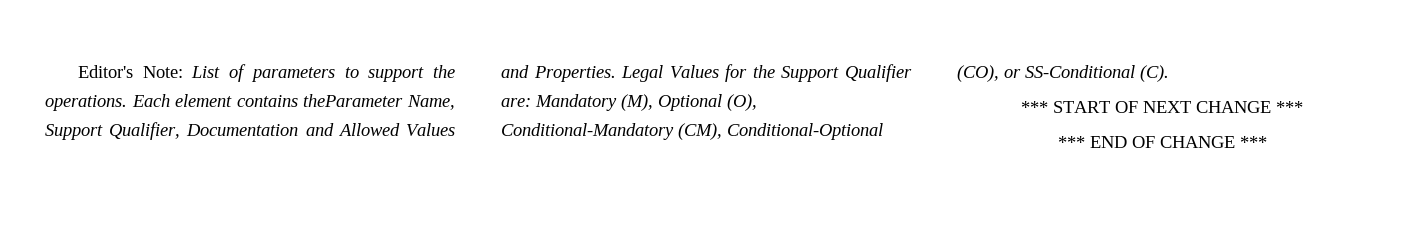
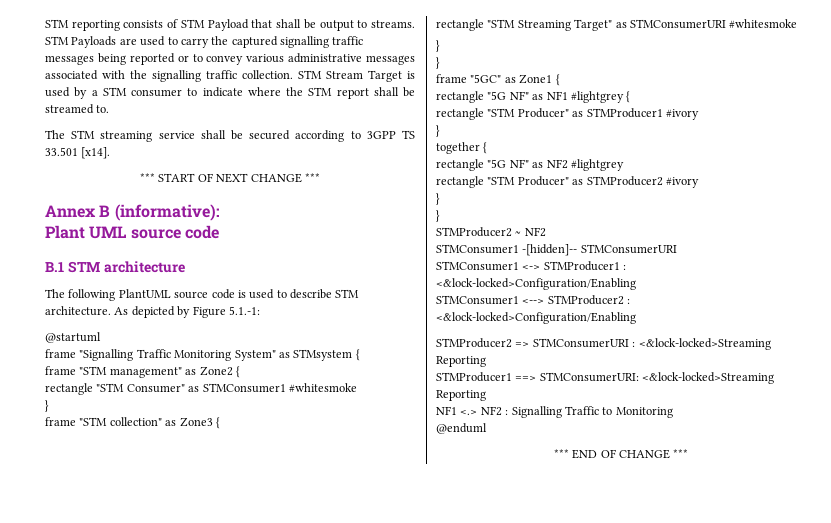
- Editor's Note: List of parameters to support the operations. Each element contains theParameter Name, Support Qualifier, Documentation and Allowed Values and Properties. Legal Values for the Support Qualifier are: Mandatory (M), Optional (O), Conditional-Mandatory (CM), Conditional-Optional (CO), or SS-Conditional (C).
+ STM reporting consists of STM Payload that shall be output to streams. STM Payloads are used to carry the captured signalling traffic messages being reported or to convey various administrative messages associated with the signalling traffic collection. STM Stream Target is used by a STM consumer to indicate where the STM report shall be streamed to.
+ The STM streaming service shall be secured according to 3GPP TS 33.501 [x14].
+ Annex B (informative):
+ Plant UML source code
+ B.1 STM architecture
+ The following PlantUML source code is used to describe STM architecture. As depicted by Figure 5.1.-1:
+ @startuml
+ frame "Signalling Traffic Monitoring System" as STMsystem {
+ frame "STM management" as Zone2 {
+ rectangle "STM Consumer" as STMConsumer1 #whitesmoke
+ }
+ frame "STM collection" as Zone3 {
+ rectangle "STM Streaming Target" as STMConsumerURI #whitesmoke
+ }
+ }
+ frame "5GC" as Zone1 {
+ rectangle "5G NF" as NF1 #lightgrey {
+ rectangle "STM Producer" as STMProducer1 #ivory
+ }
+ together {
+ rectangle "5G NF" as NF2 #lightgrey
+ rectangle "STM Producer" as STMProducer2 #ivory
+ }
+ }
+ STMProducer2 ~ NF2
+ STMConsumer1 -[hidden]-- STMConsumerURI
+ STMConsumer1 <-> STMProducer1 : <&lock-locked>Configuration/Enabling
+ STMConsumer1 <--> STMProducer2 : <&lock-locked>Configuration/Enabling
+ STMProducer2 => STMConsumerURI : <&lock-locked>Streaming Reporting
+ STMProducer1 ==> STMConsumerURI: <&lock-locked>Streaming Reporting
+ NF1 <.> NF2 : Signalling Traffic to Monitoring
+ @enduml

